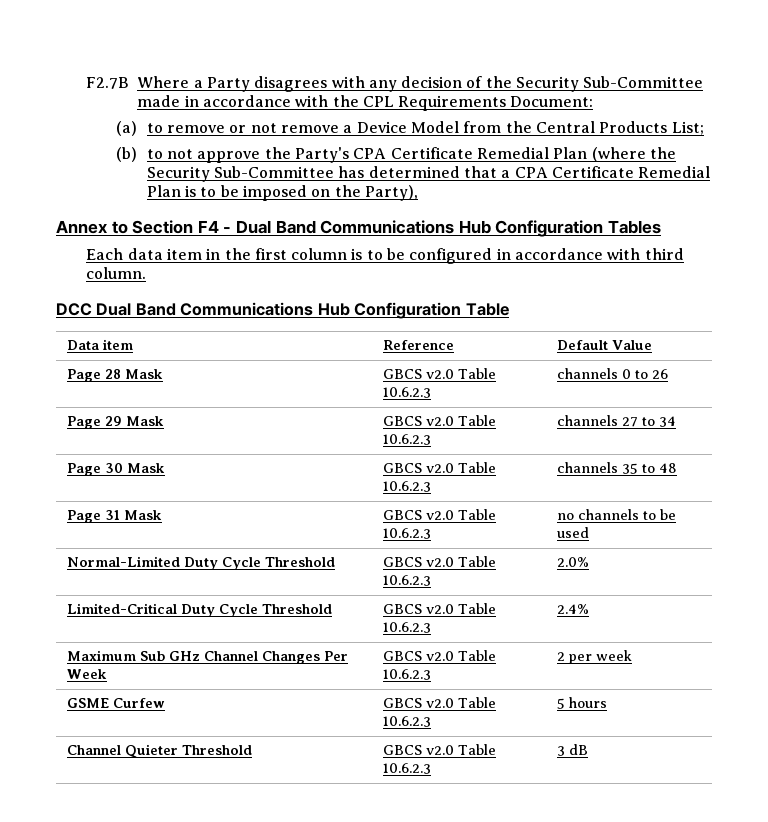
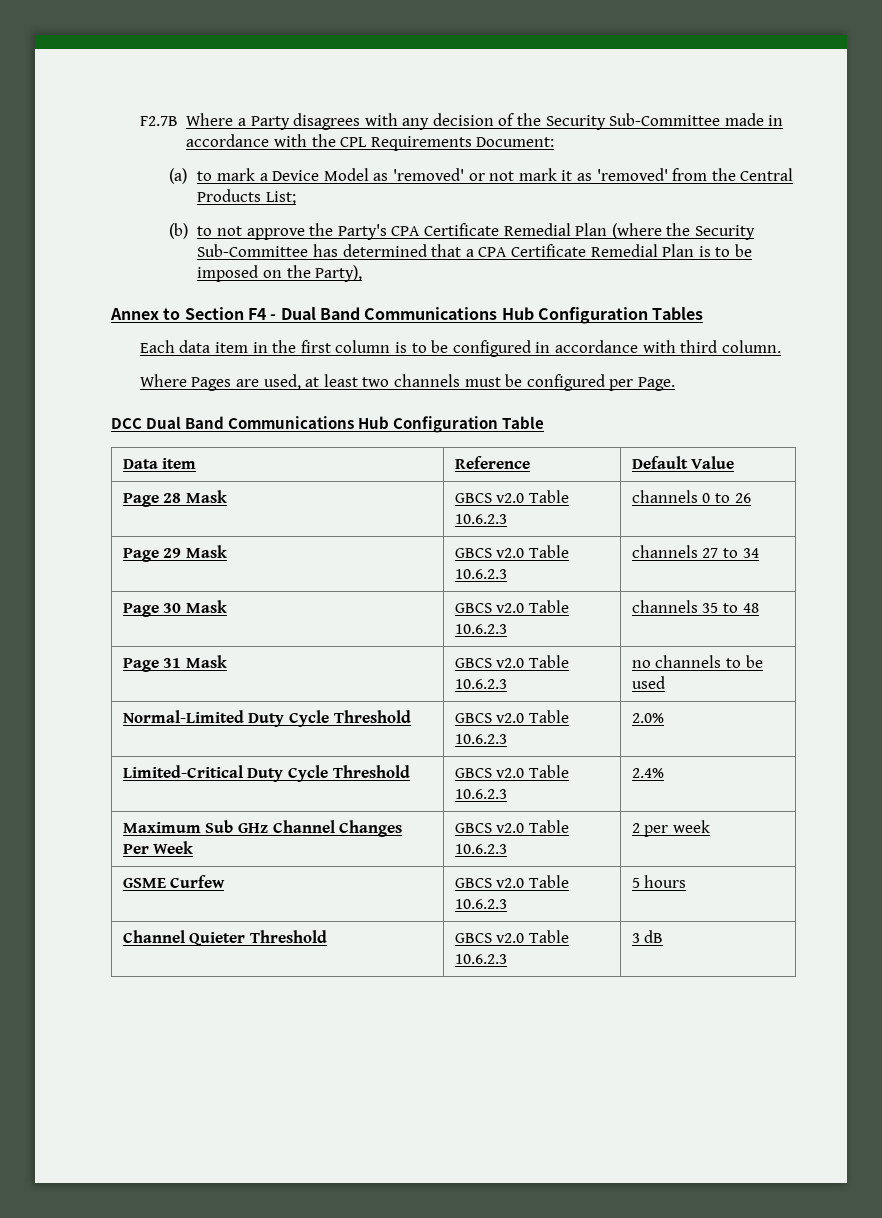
- (a) to remove or not remove a Device Model from the Central Products List;
+ (a) to mark a Device Model as 'removed' or not mark it as 'removed' from the Central Products List;
+ Where Pages are used, at least two channels must be configured per Page.

